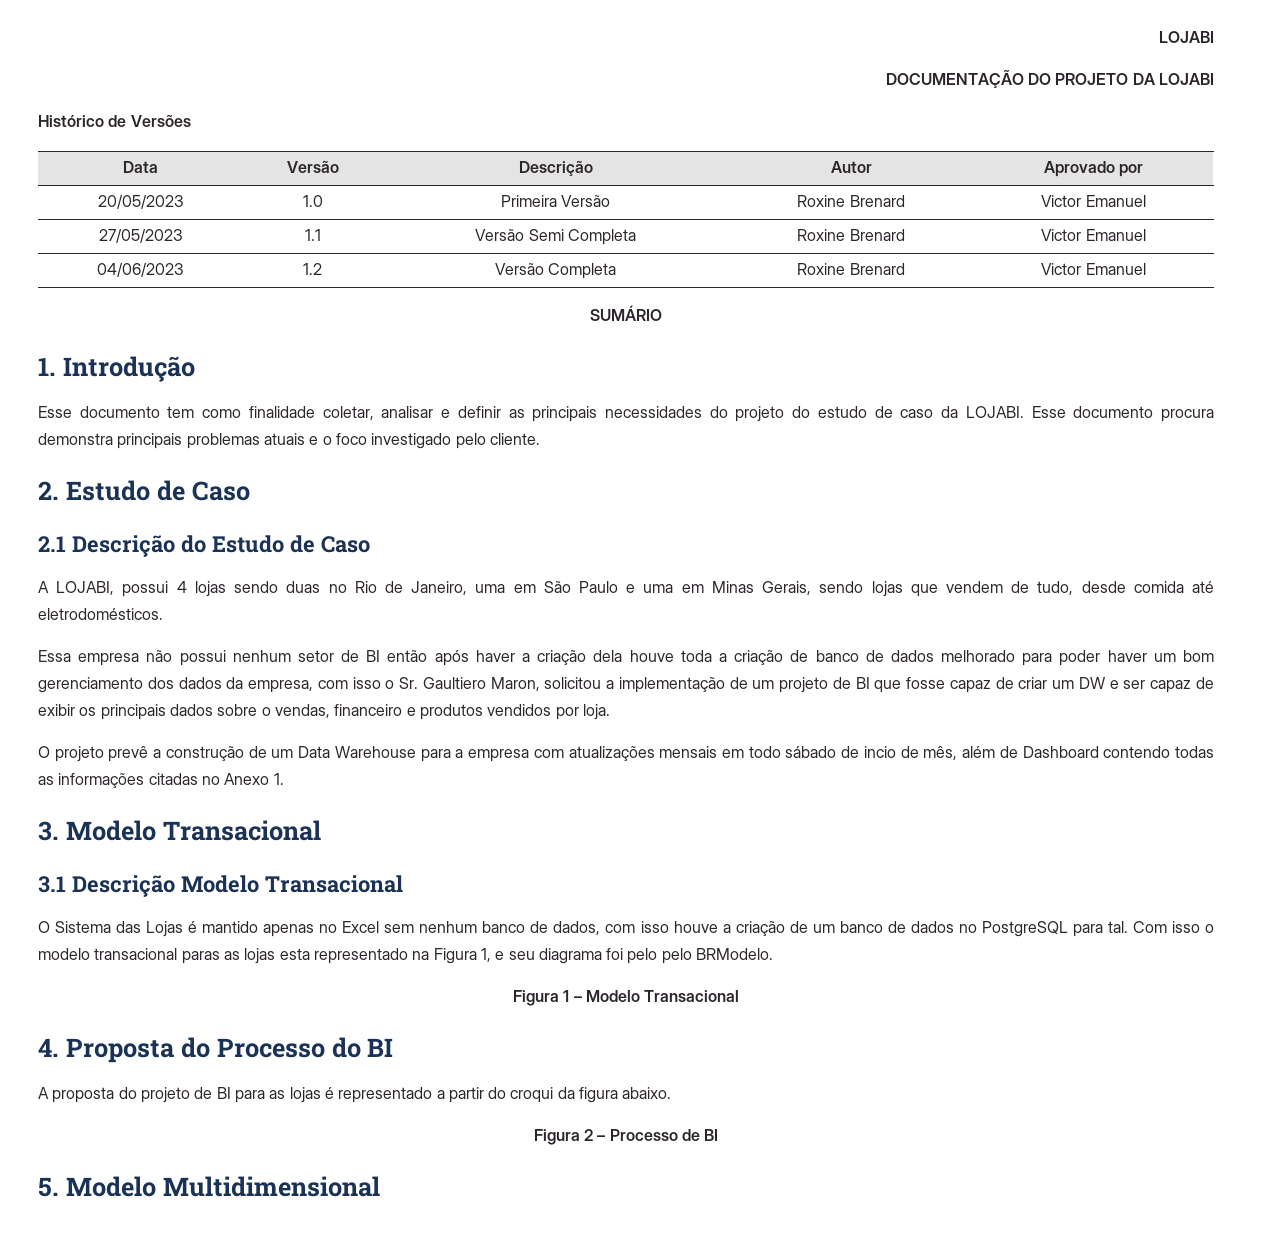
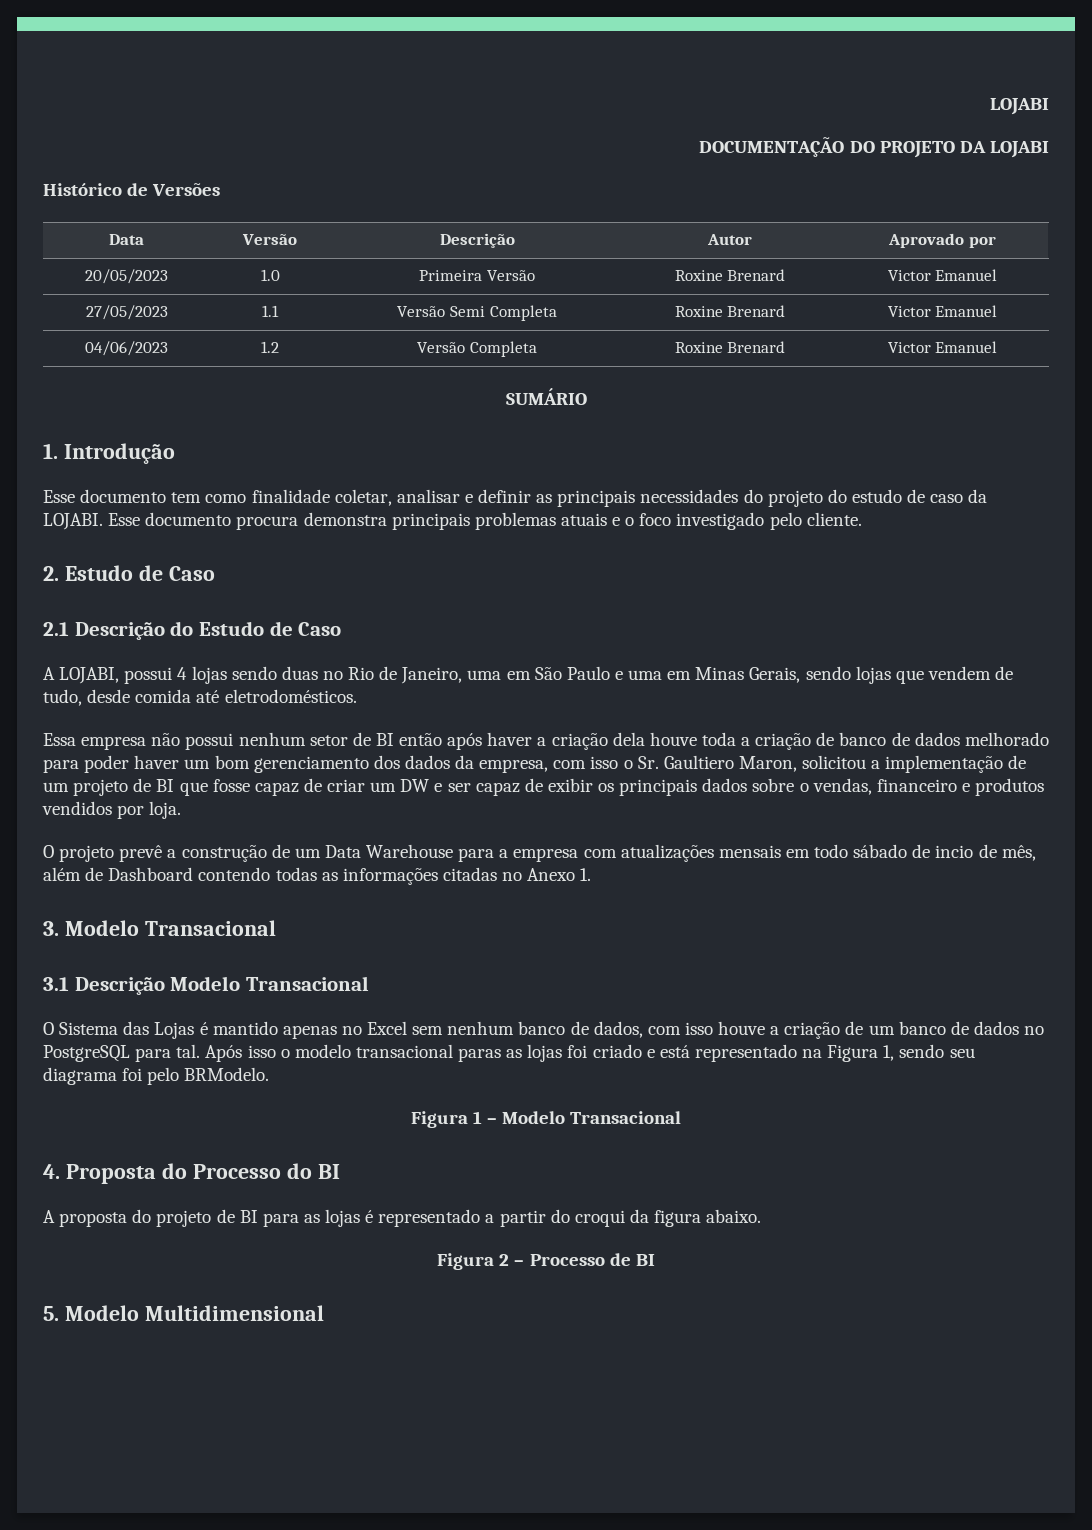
- Com isso o modelo transacional paras as lojas esta representado na Figura 1, e seu diagrama foi pelo pelo BRModelo.
+ Após isso o modelo transacional paras as lojas foi criado e está representado na Figura 1, sendo seu diagrama foi pelo BRModelo.

